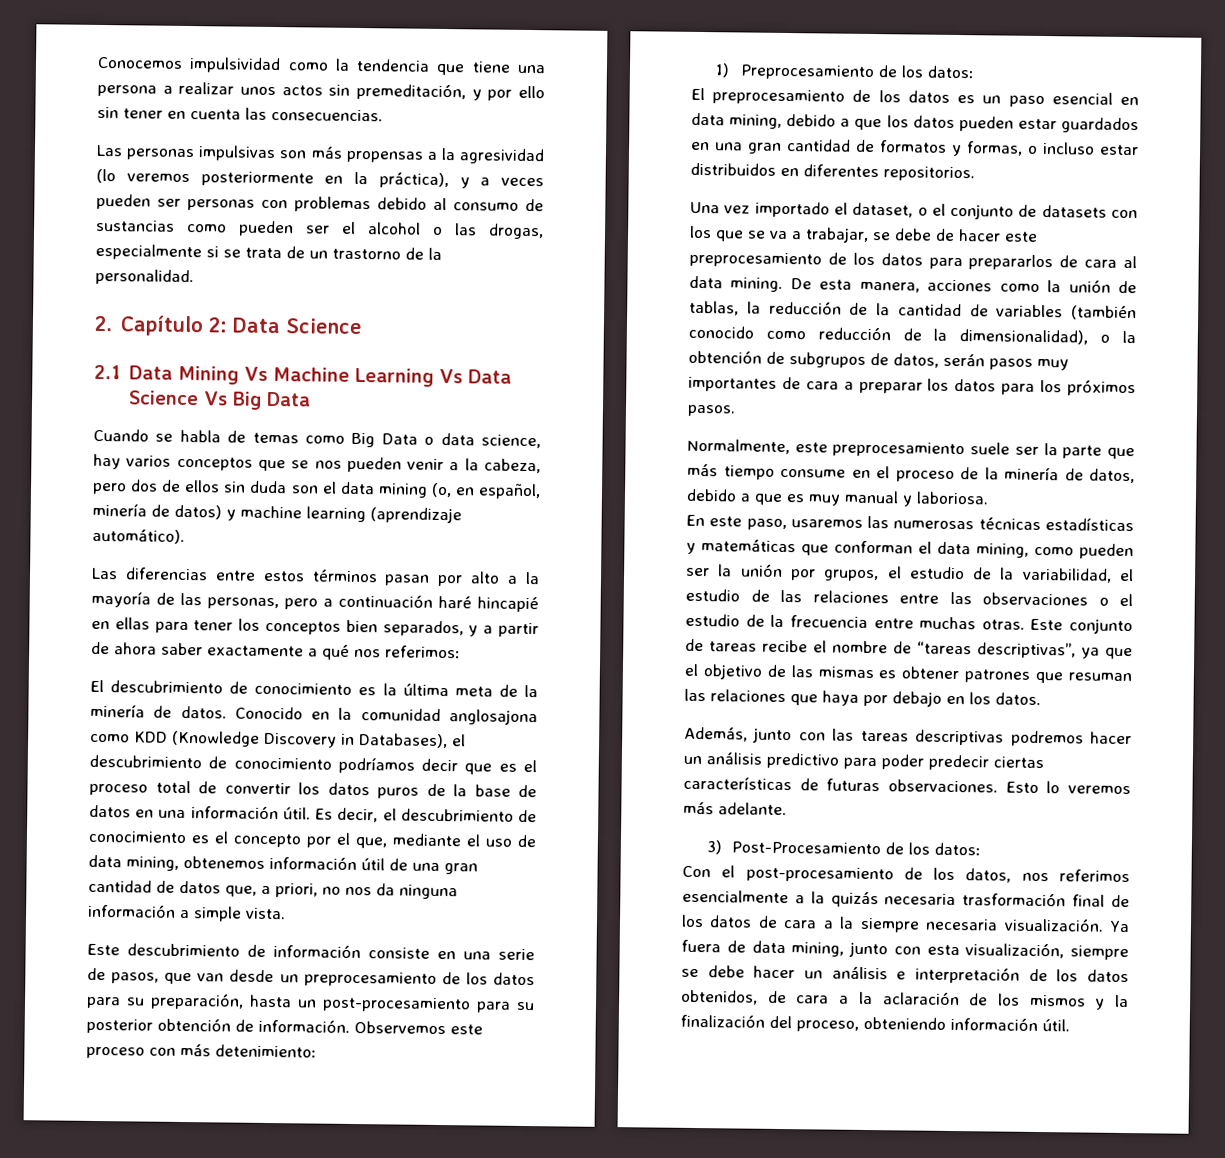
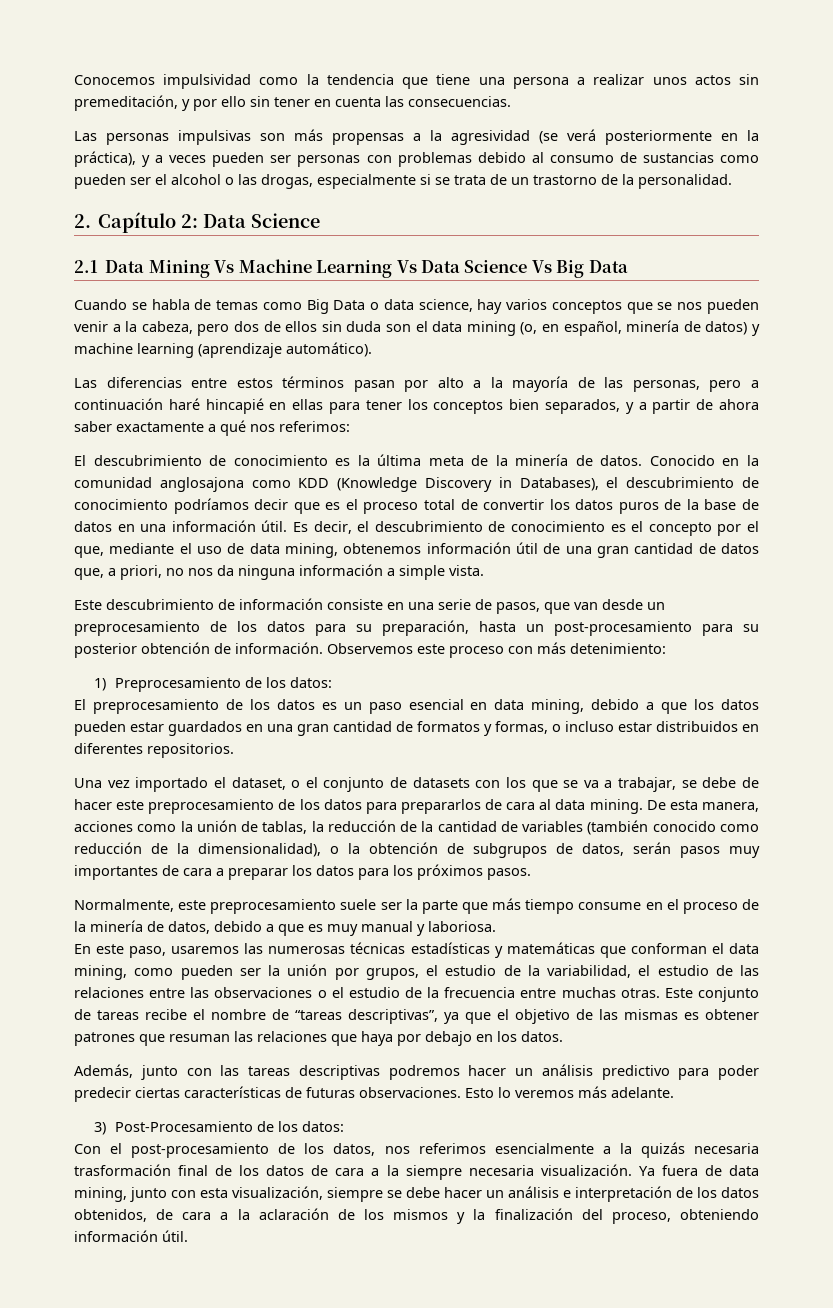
- Las personas impulsivas son más propensas a la agresividad (lo veremos posteriormente en la práctica), y a veces pueden ser personas con problemas debido al consumo de sustancias como pueden ser el alcohol o las drogas, especialmente si se trata de un trastorno de la personalidad.
+ Las personas impulsivas son más propensas a la agresividad (se verá posteriormente en la práctica), y a veces pueden ser personas con problemas debido al consumo de sustancias como pueden ser el alcohol o las drogas, especialmente si se trata de un trastorno de la personalidad.

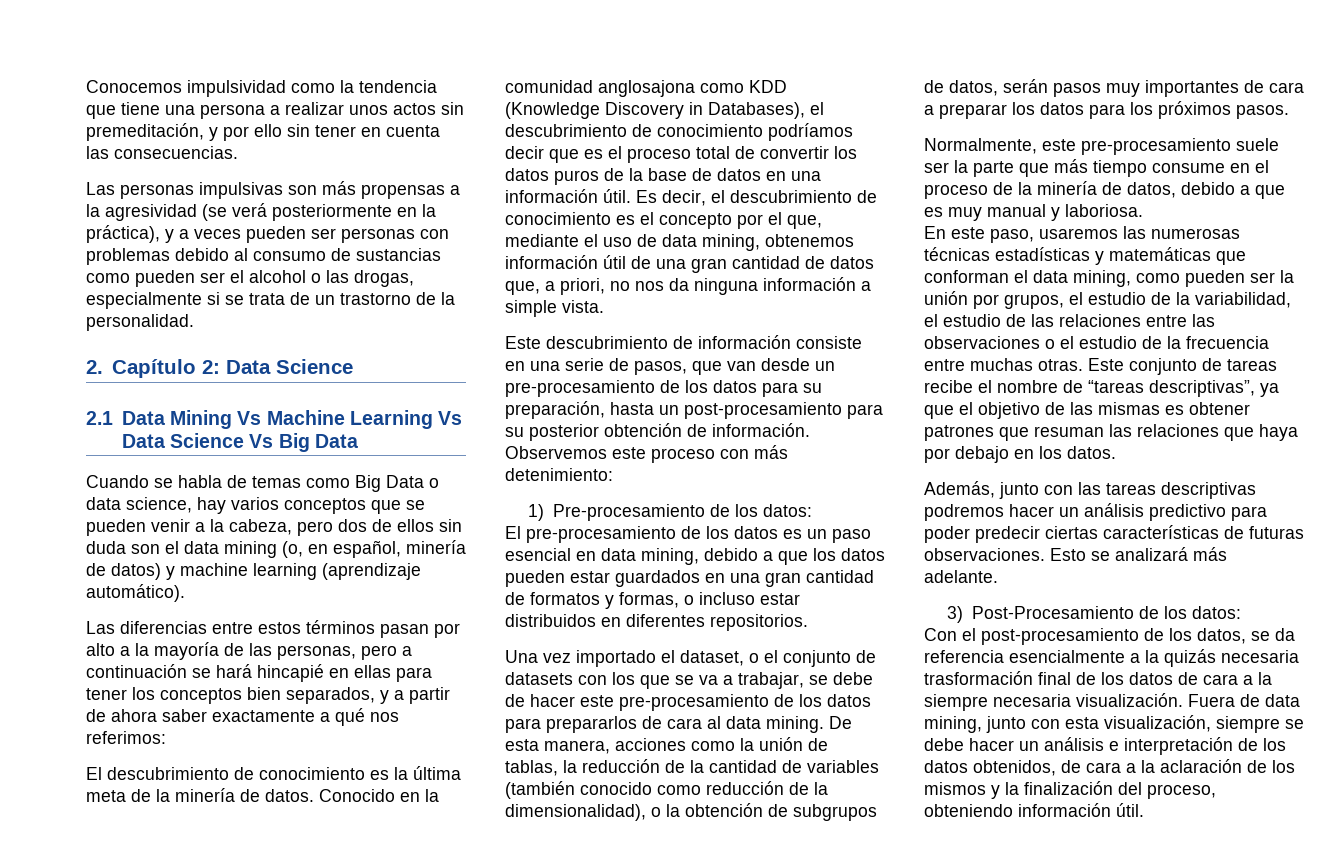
- Cuando se habla de temas como Big Data o data science, hay varios conceptos que se nos pueden venir a la cabeza, pero dos de ellos sin duda son el data mining (o, en español, minería de datos) y machine learning (aprendizaje automático).
+ Cuando se habla de temas como Big Data o data science, hay varios conceptos que se pueden venir a la cabeza, pero dos de ellos sin duda son el data mining (o, en español, minería de datos) y machine learning (aprendizaje automático).
- Las diferencias entre estos términos pasan por alto a la mayoría de las personas, pero a continuación haré hincapié en ellas para tener los conceptos bien separados, y a partir de ahora saber exactamente a qué nos referimos:
+ Las diferencias entre estos términos pasan por alto a la mayoría de las personas, pero a continuación se hará hincapié en ellas para tener los conceptos bien separados, y a partir de ahora saber exactamente a qué nos referimos:
- Este descubrimiento de información consiste en una serie de pasos, que van desde un preprocesamiento de los datos para su preparación, hasta un post-procesamiento para su posterior obtención de información.
+ Este descubrimiento de información consiste en una serie de pasos, que van desde un pre-procesamiento de los datos para su preparación, hasta un post-procesamiento para su posterior obtención de información.
- 1) Preprocesamiento de los datos:
+ 1) Pre-procesamiento de los datos:
- El preprocesamiento de los datos es un paso esencial en data mining, debido a que los datos pueden estar guardados en una gran cantidad de formatos y formas, o incluso estar distribuidos en diferentes repositorios.
+ El pre-procesamiento de los datos es un paso esencial en data mining, debido a que los datos pueden estar guardados en una gran cantidad de formatos y formas, o incluso estar distribuidos en diferentes repositorios.
- Una vez importado el dataset, o el conjunto de datasets con los que se va a trabajar, se debe de hacer este preprocesamiento de los datos para prepararlos de cara al data mining.
+ Una vez importado el dataset, o el conjunto de datasets con los que se va a trabajar, se debe de hacer este pre-procesamiento de los datos para prepararlos de cara al data mining.
- Normalmente, este preprocesamiento suele ser la parte que más tiempo consume en el proceso de la minería de datos, debido a que es muy manual y laboriosa.
+ Normalmente, este pre-procesamiento suele ser la parte que más tiempo consume en el proceso de la minería de datos, debido a que es muy manual y laboriosa.
- Esto lo veremos más adelante.
+ Esto se analizará más adelante.
- Con el post-procesamiento de los datos, nos referimos esencialmente a la quizás necesaria trasformación final de los datos de cara a la siempre necesaria visualización.
+ Con el post-procesamiento de los datos, se da referencia esencialmente a la quizás necesaria trasformación final de los datos de cara a la siempre necesaria visualización.
- Ya fuera de data mining, junto con esta visualización, siempre se debe hacer un análisis e interpretación de los datos obtenidos, de cara a la aclaración de los mismos y la finalización del proceso, obteniendo información útil.
+ Fuera de data mining, junto con esta visualización, siempre se debe hacer un análisis e interpretación de los datos obtenidos, de cara a la aclaración de los mismos y la finalización del proceso, obteniendo información útil.

